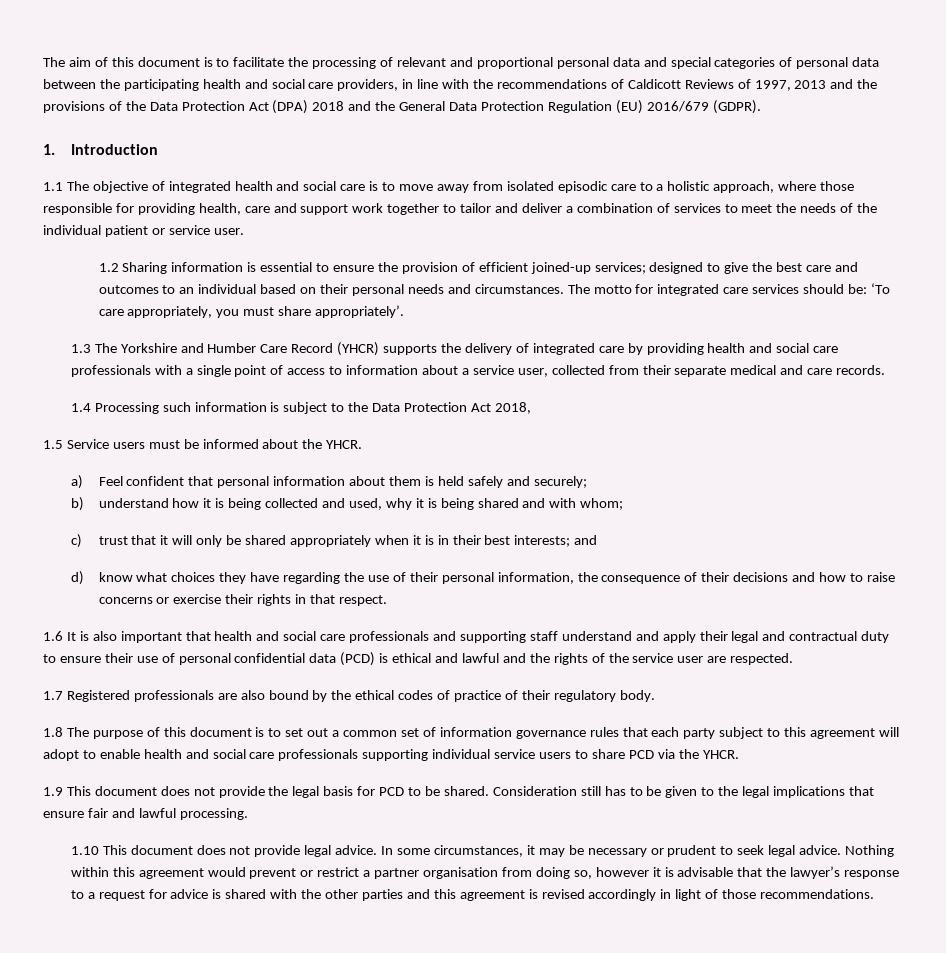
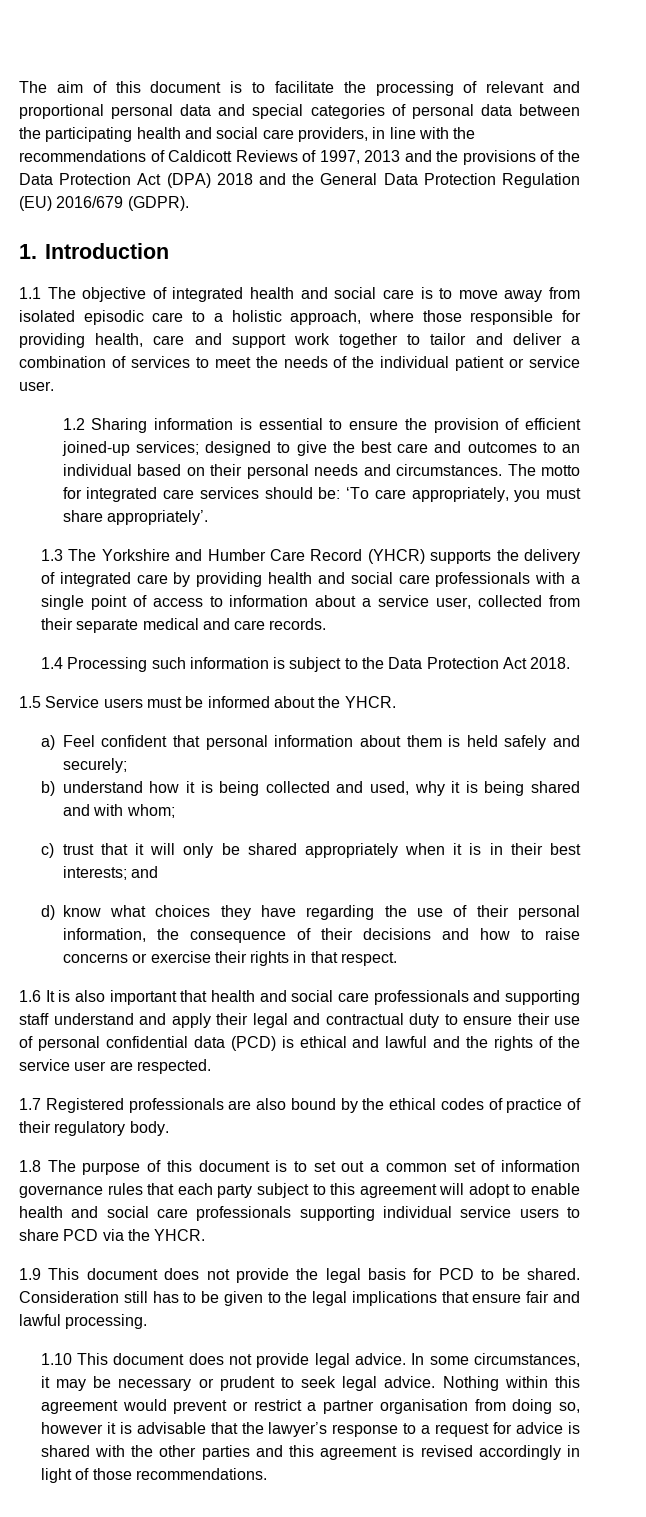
- 1.4 Processing such information is subject to the Data Protection Act 2018,
+ 1.4 Processing such information is subject to the Data Protection Act 2018.

